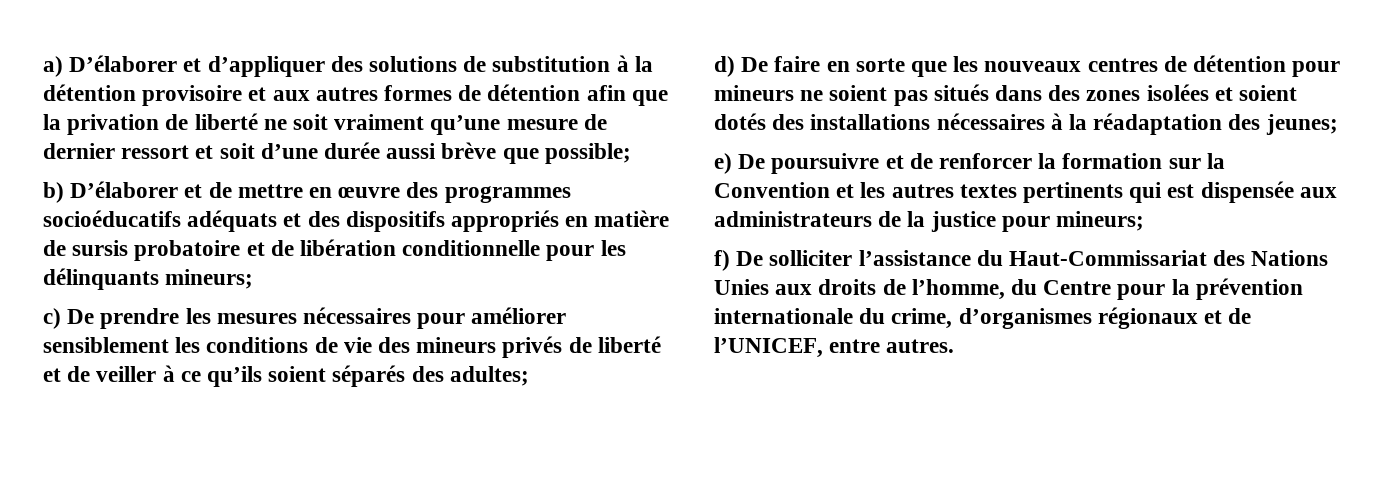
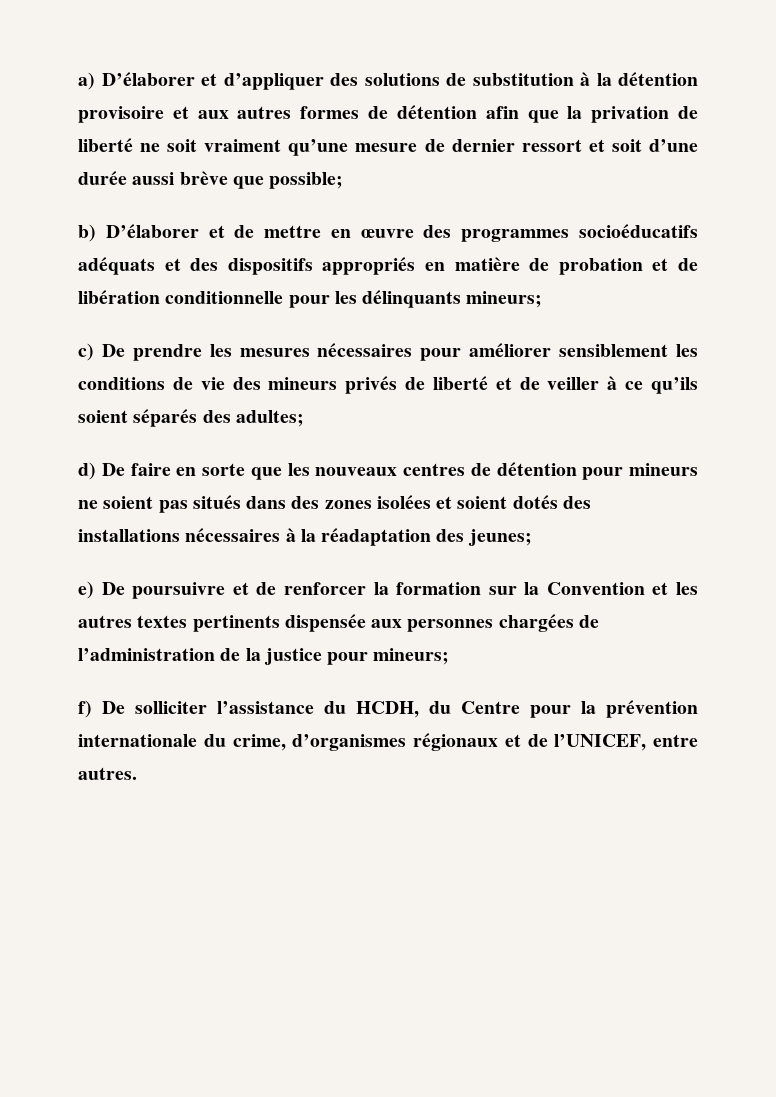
- b) D’élaborer et de mettre en œuvre des programmes socioéducatifs adéquats et des dispositifs appropriés en matière de sursis probatoire et de libération conditionnelle pour les délinquants mineurs;
+ b) D’élaborer et de mettre en œuvre des programmes socioéducatifs adéquats et des dispositifs appropriés en matière de probation et de libération conditionnelle pour les délinquants mineurs;
- e) De poursuivre et de renforcer la formation sur la Convention et les autres textes pertinents qui est dispensée aux administrateurs de la justice pour mineurs;
+ e) De poursuivre et de renforcer la formation sur la Convention et les autres textes pertinents dispensée aux personnes chargées de l’administration de la justice pour mineurs;
- f) De solliciter l’assistance du Haut-Commissariat des Nations Unies aux droits de l’homme, du Centre pour la prévention internationale du crime, d’organismes régionaux et de l’UNICEF, entre autres.
+ f) De solliciter l’assistance du HCDH, du Centre pour la prévention internationale du crime, d’organismes régionaux et de l’UNICEF, entre autres.

